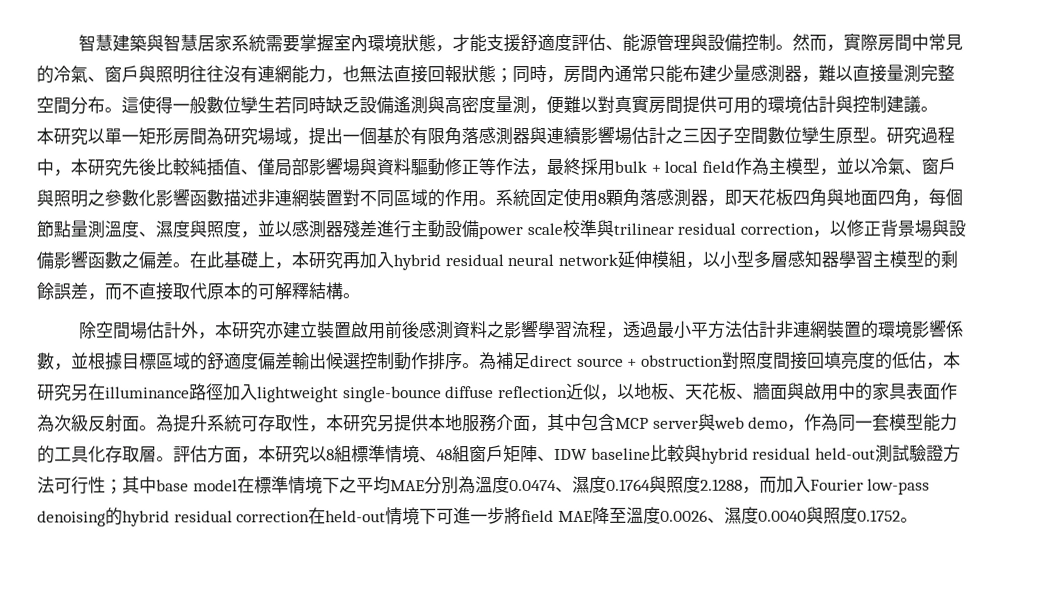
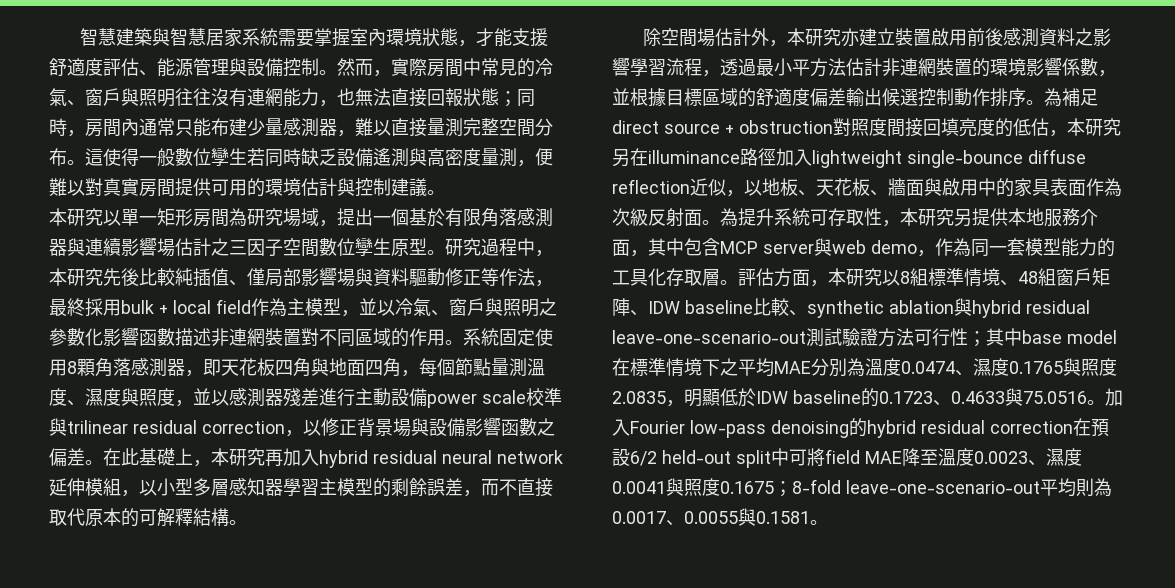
- 評估方面，本研究以8組標準情境、48組窗戶矩陣、IDW baseline比較與hybrid residual held-out測試驗證方法可行性；其中base model在標準情境下之平均MAE分別為溫度0.0474、濕度0.1764與照度2.1288，而加入Fourier low-pass denoising的hybrid residual correction在held-out情境下可進一步將field MAE降至溫度0.0026、濕度0.0040與照度0.1752。
+ 評估方面，本研究以8組標準情境、48組窗戶矩陣、IDW baseline比較、synthetic ablation與hybrid residual leave-one-scenario-out測試驗證方法可行性；其中base model在標準情境下之平均MAE分別為溫度0.0474、濕度0.1765與照度2.0835，明顯低於IDW baseline的0.1723、0.4633與75.0516。加入Fourier low-pass denoising的hybrid residual correction在預設6/2 held-out split中可將field MAE降至溫度0.0023、濕度0.0041與照度0.1675；8-fold leave-one-scenario-out平均則為0.0017、0.0055與0.1581。

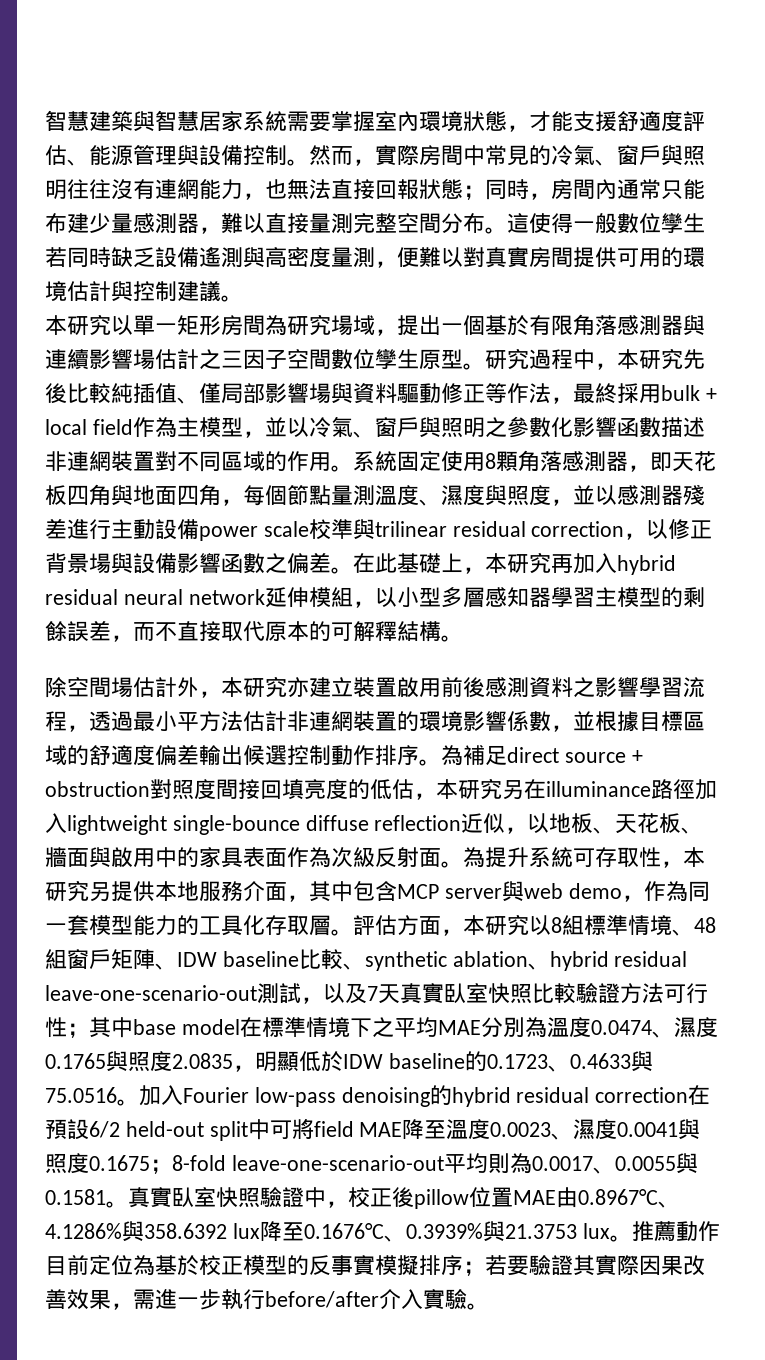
- 評估方面，本研究以8組標準情境、48組窗戶矩陣、IDW baseline比較、synthetic ablation與hybrid residual leave-one-scenario-out測試驗證方法可行性；其中base model在標準情境下之平均MAE分別為溫度0.0474、濕度0.1765與照度2.0835，明顯低於IDW baseline的0.1723、0.4633與75.0516。
+ 評估方面，本研究以8組標準情境、48組窗戶矩陣、IDW baseline比較、synthetic ablation、hybrid residual leave-one-scenario-out測試，以及7天真實臥室快照比較驗證方法可行性；其中base model在標準情境下之平均MAE分別為溫度0.0474、濕度0.1765與照度2.0835，明顯低於IDW baseline的0.1723、0.4633與75.0516。
+ 真實臥室快照驗證中，校正後pillow位置MAE由0.8967°C、4.1286%與358.6392 lux降至0.1676°C、0.3939%與21.3753 lux。推薦動作目前定位為基於校正模型的反事實模擬排序；若要驗證其實際因果改善效果，需進一步執行before/after介入實驗。

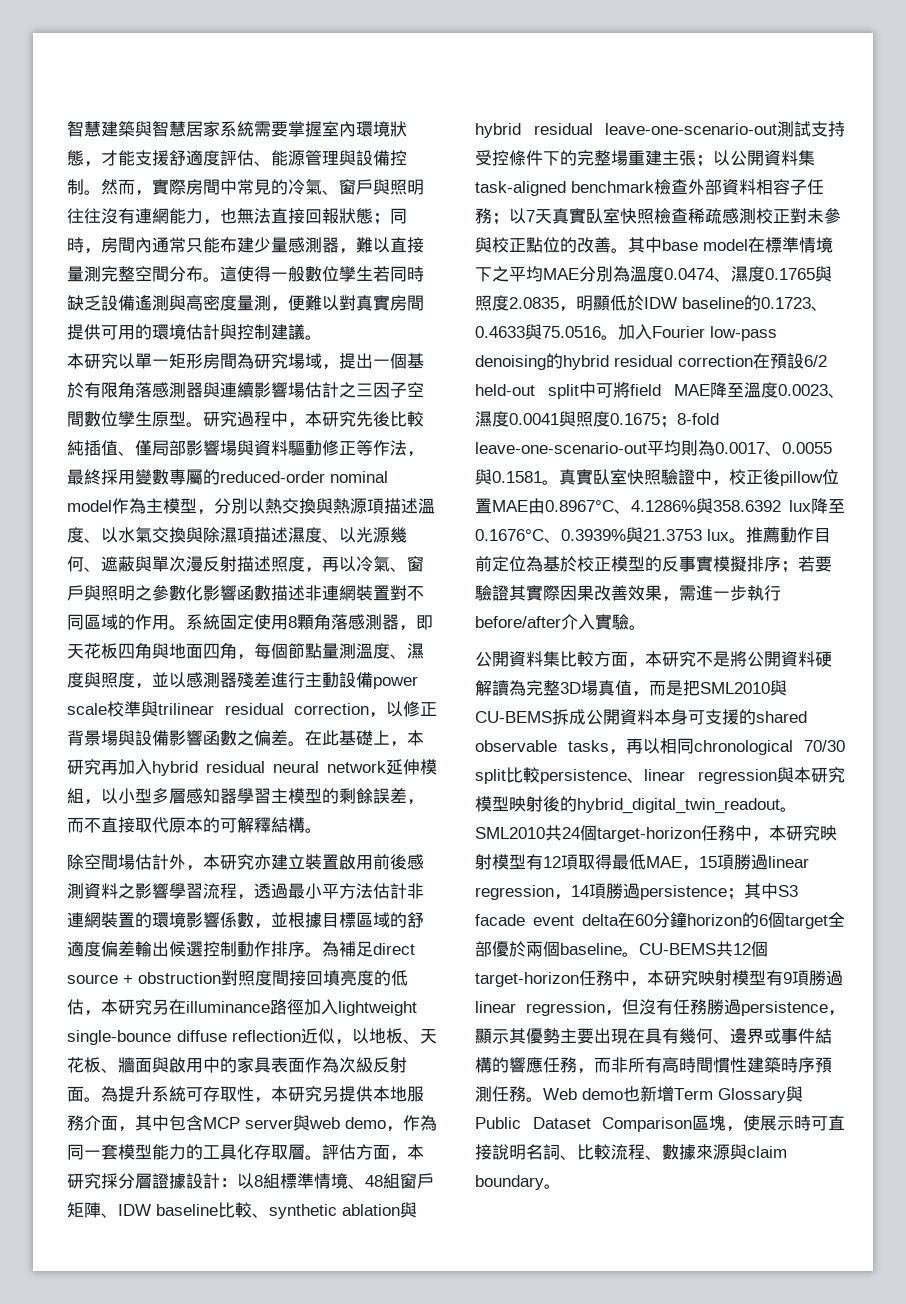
- 研究過程中，本研究先後比較純插值、僅局部影響場與資料驅動修正等作法，最終採用bulk + local field作為主模型，並以冷氣、窗戶與照明之參數化影響函數描述非連網裝置對不同區域的作用。
+ 研究過程中，本研究先後比較純插值、僅局部影響場與資料驅動修正等作法，最終採用變數專屬的reduced-order nominal model作為主模型，分別以熱交換與熱源項描述溫度、以水氣交換與除濕項描述濕度、以光源幾何、遮蔽與單次漫反射描述照度，再以冷氣、窗戶與照明之參數化影響函數描述非連網裝置對不同區域的作用。
- 評估方面，本研究以8組標準情境、48組窗戶矩陣、IDW baseline比較、synthetic ablation、hybrid residual leave-one-scenario-out測試，以及7天真實臥室快照比較驗證方法可行性；其中base model在標準情境下之平均MAE分別為溫度0.0474、濕度0.1765與照度2.0835，明顯低於IDW baseline的0.1723、0.4633與75.0516。
+ 評估方面，本研究採分層證據設計：以8組標準情境、48組窗戶矩陣、IDW baseline比較、synthetic ablation與hybrid residual leave-one-scenario-out測試支持受控條件下的完整場重建主張；以公開資料集task-aligned benchmark檢查外部資料相容子任務；以7天真實臥室快照檢查稀疏感測校正對未參與校正點位的改善。其中base model在標準情境下之平均MAE分別為溫度0.0474、濕度0.1765與照度2.0835，明顯低於IDW baseline的0.1723、0.4633與75.0516。
+ 公開資料集比較方面，本研究不是將公開資料硬解讀為完整3D場真值，而是把SML2010與CU-BEMS拆成公開資料本身可支援的shared observable tasks，再以相同chronological 70/30 split比較persistence、linear regression與本研究模型映射後的hybrid_digital_twin_readout。SML2010共24個target-horizon任務中，本研究映射模型有12項取得最低MAE，15項勝過linear regression，14項勝過persistence；其中S3 facade event delta在60分鐘horizon的6個target全部優於兩個baseline。CU-BEMS共12個target-horizon任務中，本研究映射模型有9項勝過linear regression，但沒有任務勝過persistence，顯示其優勢主要出現在具有幾何、邊界或事件結構的響應任務，而非所有高時間慣性建築時序預測任務。Web demo也新增Term Glossary與Public Dataset Comparison區塊，使展示時可直接說明名詞、比較流程、數據來源與claim boundary。

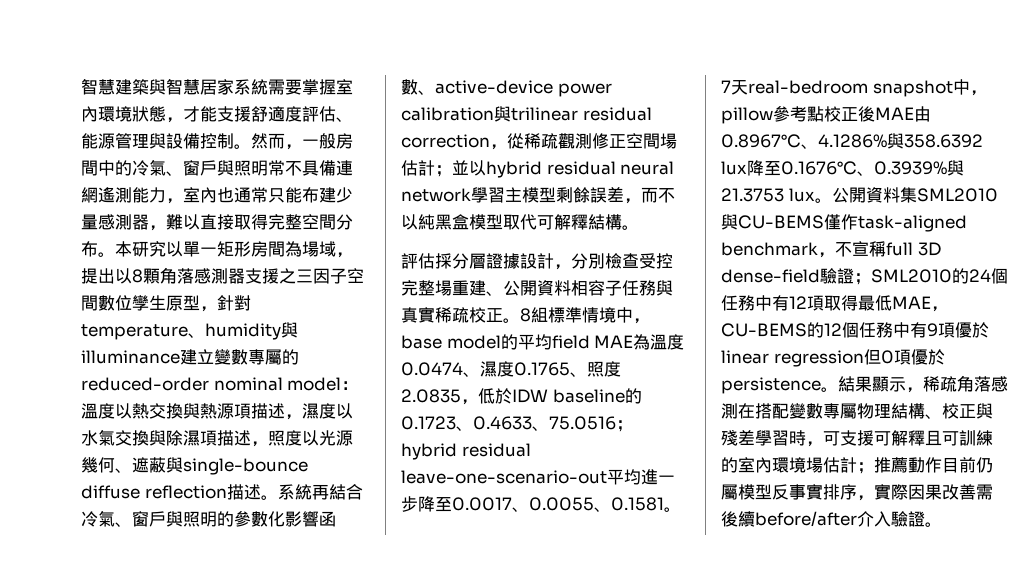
- 然而，實際房間中常見的冷氣、窗戶與照明往往沒有連網能力，也無法直接回報狀態；同時，房間內通常只能布建少量感測器，難以直接量測完整空間分布。這使得一般數位孿生若同時缺乏設備遙測與高密度量測，便難以對真實房間提供可用的環境估計與控制建議。
- 本研究以單一矩形房間為研究場域，提出一個基於有限角落感測器與連續影響場估計之三因子空間數位孿生原型。研究過程中，本研究先後比較純插值、僅局部影響場與資料驅動修正等作法，最終採用變數專屬的reduced-order nominal model作為主模型，分別以熱交換與熱源項描述溫度、以水氣交換與除濕項描述濕度、以光源幾何、遮蔽與單次漫反射描述照度，再以冷氣、窗戶與照明之參數化影響函數描述非連網裝置對不同區域的作用。系統固定使用8顆角落感測器，即天花板四角與地面四角，每個節點量測溫度、濕度與照度，並以感測器殘差進行主動設備power scale校準與trilinear residual correction，以修正背景場與設備影響函數之偏差。在此基礎上，本研究再加入hybrid residual neural network延伸模組，以小型多層感知器學習主模型的剩餘誤差，而不直接取代原本的可解釋結構。
+ 然而，一般房間中的冷氣、窗戶與照明常不具備連網遙測能力，室內也通常只能布建少量感測器，難以直接取得完整空間分布。本研究以單一矩形房間為場域，提出以8顆角落感測器支援之三因子空間數位孿生原型，針對temperature、humidity與illuminance建立變數專屬的reduced-order nominal model：溫度以熱交換與熱源項描述，濕度以水氣交換與除濕項描述，照度以光源幾何、遮蔽與single-bounce diffuse reflection描述。系統再結合冷氣、窗戶與照明的參數化影響函數、active-device power calibration與trilinear residual correction，從稀疏觀測修正空間場估計；並以hybrid residual neural network學習主模型剩餘誤差，而不以純黑盒模型取代可解釋結構。
- 除空間場估計外，本研究亦建立裝置啟用前後感測資料之影響學習流程，透過最小平方法估計非連網裝置的環境影響係數，並根據目標區域的舒適度偏差輸出候選控制動作排序。為補足direct source + obstruction對照度間接回填亮度的低估，本研究另在illuminance路徑加入lightweight single-bounce diffuse reflection近似，以地板、天花板、牆面與啟用中的家具表面作為次級反射面。為提升系統可存取性，本研究另提供本地服務介面，其中包含MCP server與web demo，作為同一套模型能力的工具化存取層。評估方面，本研究採分層證據設計：以8組標準情境、48組窗戶矩陣、IDW baseline比較、synthetic ablation與hybrid residual leave-one-scenario-out測試支持受控條件下的完整場重建主張；以公開資料集task-aligned benchmark檢查外部資料相容子任務；以7天真實臥室快照檢查稀疏感測校正對未參與校正點位的改善。其中base model在標準情境下之平均MAE分別為溫度0.0474、濕度0.1765與照度2.0835，明顯低於IDW baseline的0.1723、0.4633與75.0516。加入Fourier low-pass denoising的hybrid residual correction在預設6/2 held-out split中可將field MAE降至溫度0.0023、濕度0.0041與照度0.1675；8-fold leave-one-scenario-out平均則為0.0017、0.0055與0.1581。真實臥室快照驗證中，校正後pillow位置MAE由0.8967°C、4.1286%與358.6392 lux降至0.1676°C、0.3939%與21.3753 lux。
+ 評估採分層證據設計，分別檢查受控完整場重建、公開資料相容子任務與真實稀疏校正。8組標準情境中，base model的平均field MAE為溫度0.0474、濕度0.1765、照度2.0835，低於IDW baseline的0.1723、0.4633、75.0516；hybrid residual leave-one-scenario-out平均進一步降至0.0017、0.0055、0.1581。7天real-bedroom snapshot中，pillow參考點校正後MAE由0.8967°C、4.1286%與358.6392 lux降至0.1676°C、0.3939%與21.3753 lux。
- 推薦動作目前定位為基於校正模型的反事實模擬排序；若要驗證其實際因果改善效果，需進一步執行before/after介入實驗。
- 公開資料集比較方面，本研究不是將公開資料硬解讀為完整3D場真值，而是把SML2010與CU-BEMS拆成公開資料本身可支援的shared observable tasks，再以相同chronological 70/30 split比較persistence、linear regression與本研究模型映射後的hybrid_digital_twin_readout。SML2010共24個target-horizon任務中，本研究映射模型有12項取得最低MAE，15項勝過linear regression，14項勝過persistence；其中S3 facade event delta在60分鐘horizon的6個target全部優於兩個baseline。CU-BEMS共12個target-horizon任務中，本研究映射模型有9項勝過linear regression，但沒有任務勝過persistence，顯示其優勢主要出現在具有幾何、邊界或事件結構的響應任務，而非所有高時間慣性建築時序預測任務。Web demo也新增Term Glossary與Public Dataset Comparison區塊，使展示時可直接說明名詞、比較流程、數據來源與claim boundary。
+ 公開資料集SML2010與CU-BEMS僅作task-aligned benchmark，不宣稱full 3D dense-field驗證；SML2010的24個任務中有12項取得最低MAE，CU-BEMS的12個任務中有9項優於linear regression但0項優於persistence。結果顯示，稀疏角落感測在搭配變數專屬物理結構、校正與殘差學習時，可支援可解釋且可訓練的室內環境場估計；推薦動作目前仍屬模型反事實排序，實際因果改善需後續before/after介入驗證。

